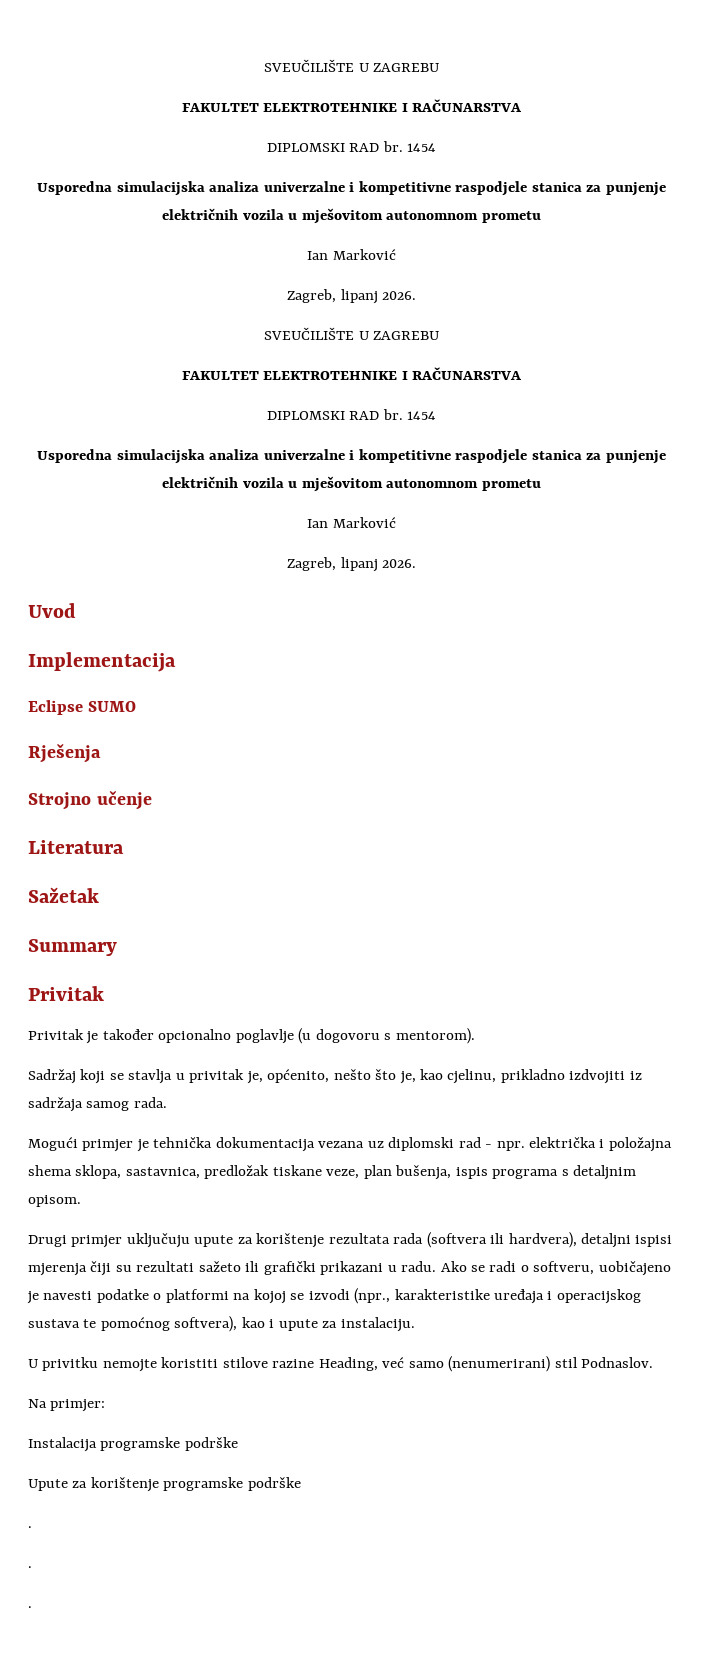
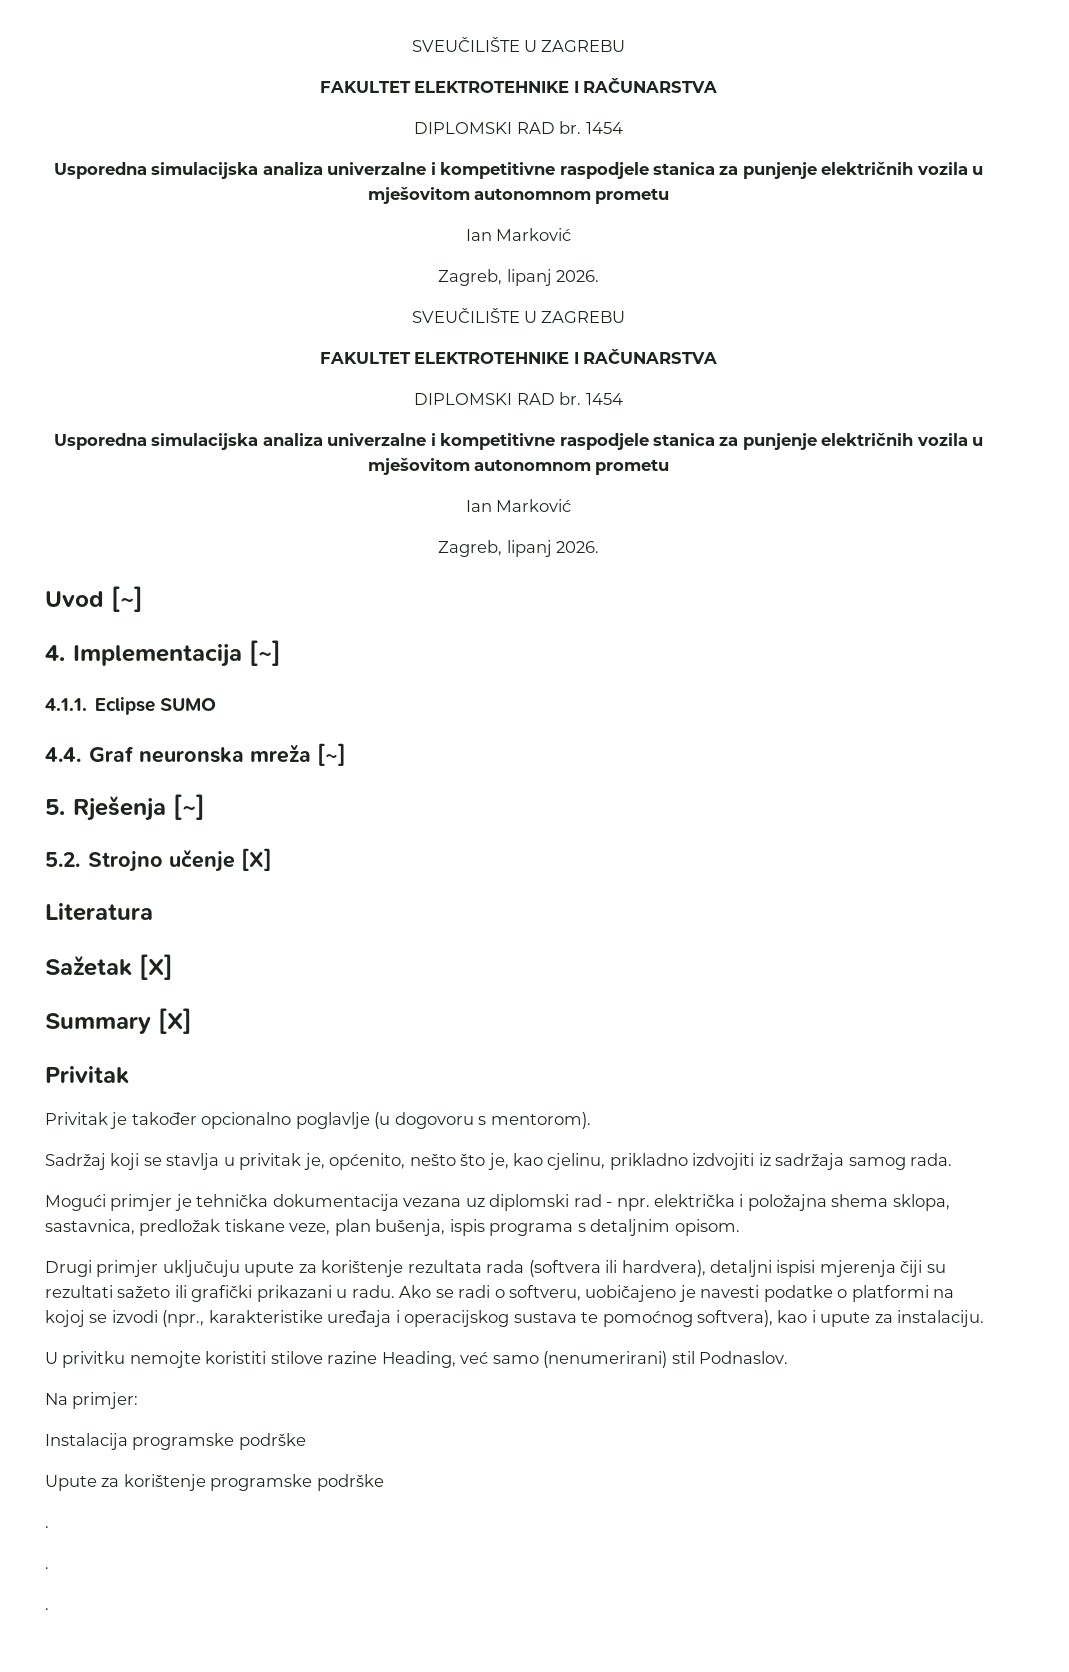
- Uvod
- Implementacija
- Eclipse SUMO
+ Uvod [~]
+ 4. Implementacija [~]
+ 4.1.1. Eclipse SUMO
- Rješenja
- Strojno učenje
+ 4.4. Graf neuronska mreža [~]
+ 5. Rješenja [~]
+ 5.2. Strojno učenje [X]
- Sažetak
+ Sažetak [X]
- Summary
+ Summary [X]

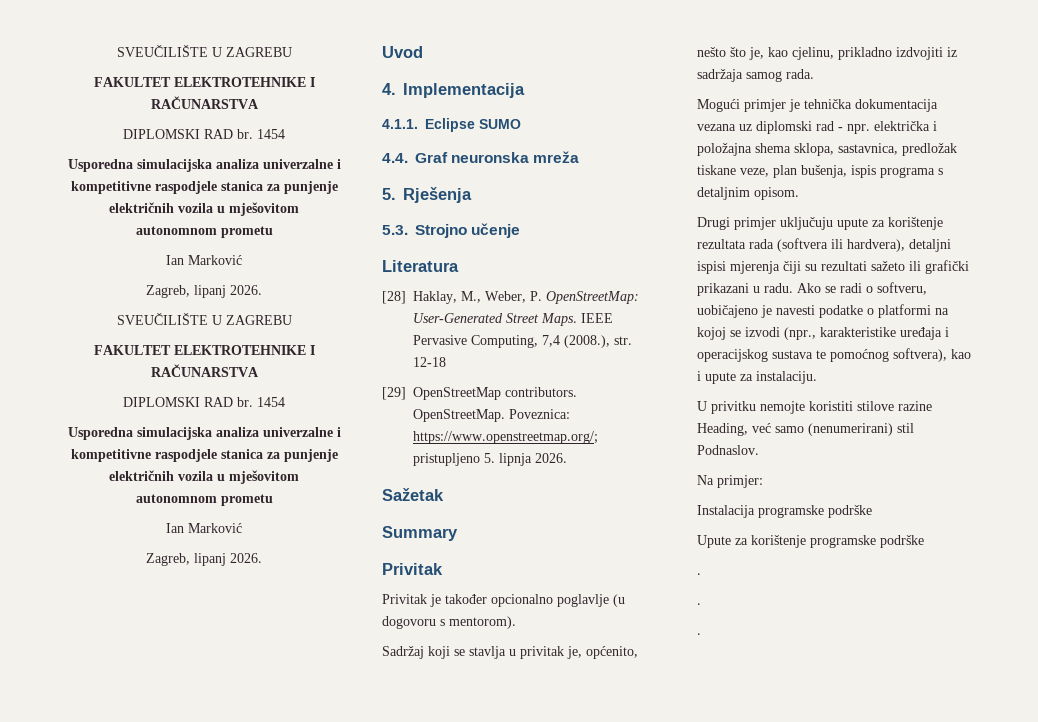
- Uvod [~]
+ Uvod
- 4. Implementacija [~]
+ 4. Implementacija
- 4.4. Graf neuronska mreža [~]
+ 4.4. Graf neuronska mreža
- 5. Rješenja [~]
- 5.2. Strojno učenje [X]
+ 5. Rješenja
+ 5.3. Strojno učenje
+ [28] Haklay, M., Weber, P. OpenStreetMap: User-Generated Street Maps. IEEE Pervasive Computing, 7,4 (2008.), str. 12-18
+ [29] OpenStreetMap contributors. OpenStreetMap. Poveznica: https://www.openstreetmap.org/; pristupljeno 5. lipnja 2026.
- Sažetak [X]
+ Sažetak
- Summary [X]
+ Summary

